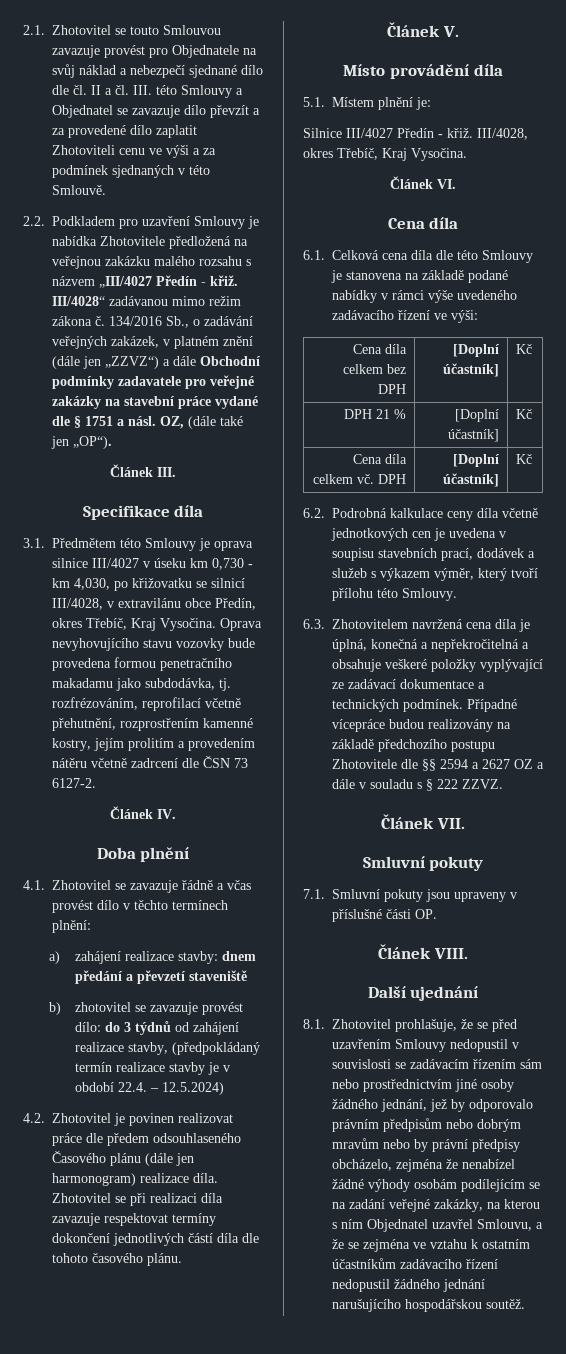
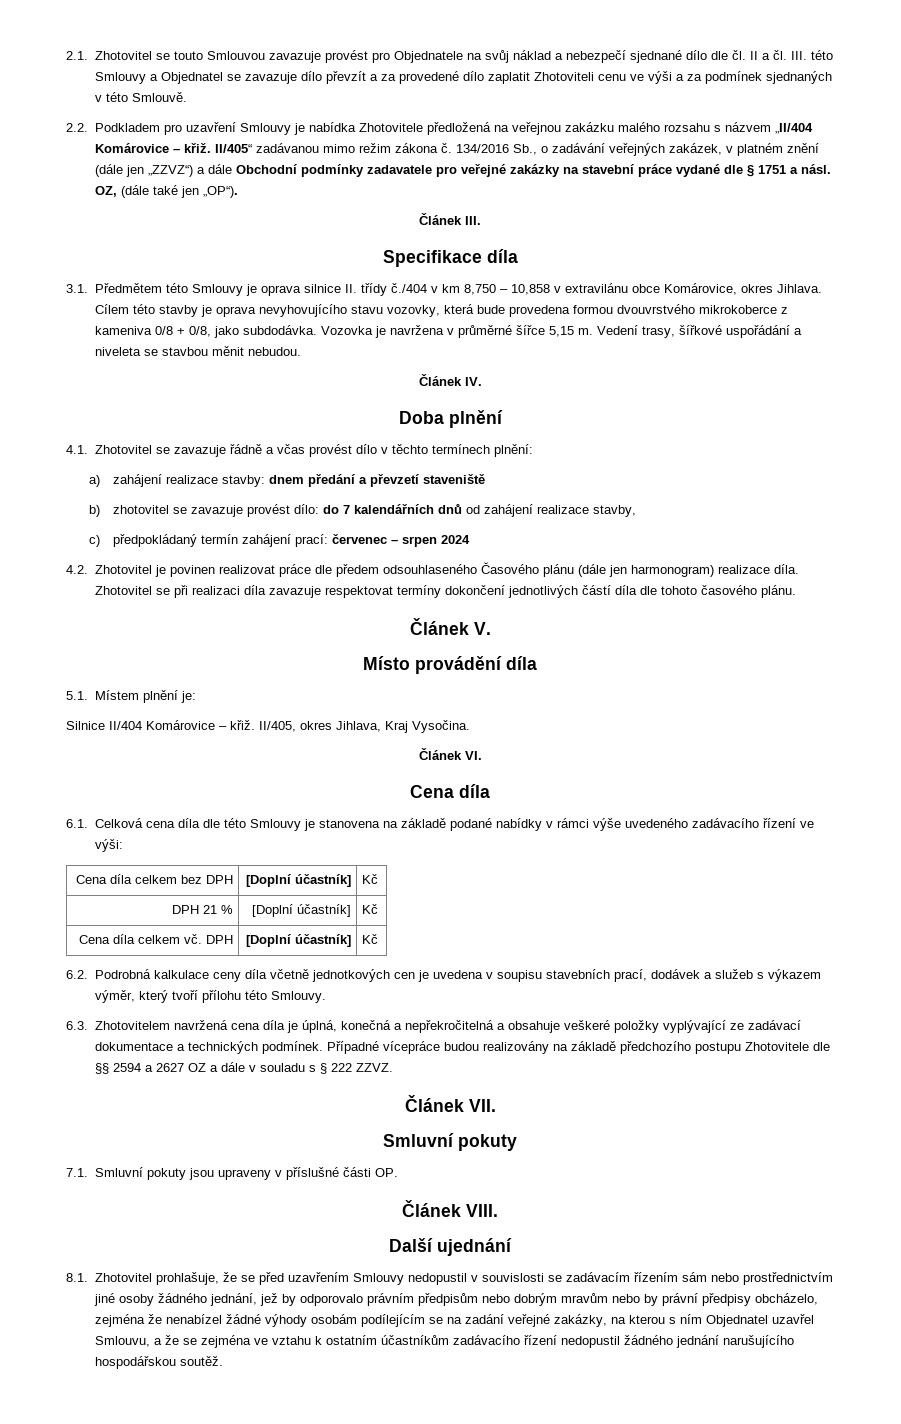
- 2.2. Podkladem pro uzavření Smlouvy je nabídka Zhotovitele předložená na veřejnou zakázku malého rozsahu s názvem „III/4027 Předín - křiž. III/4028“ zadávanou mimo režim zákona č.
+ 2.2. Podkladem pro uzavření Smlouvy je nabídka Zhotovitele předložená na veřejnou zakázku malého rozsahu s názvem „II/404 Komárovice – křiž. II/405“ zadávanou mimo režim zákona č.
- 3.1. Předmětem této Smlouvy je oprava silnice III/4027 v úseku km 0,730 - km 4,030, po křižovatku se silnicí III/4028, v extravilánu obce Předín, okres Třebíč, Kraj Vysočina. Oprava nevyhovujícího stavu vozovky bude provedena formou penetračního makadamu jako subdodávka, tj. rozfrézováním, reprofilací včetně přehutnění, rozprostřením kamenné kostry, jejím prolitím a provedením nátěru včetně zadrcení dle ČSN 73 6127-2.
+ 3.1. Předmětem této Smlouvy je oprava silnice II. třídy č./404 v km 8,750 – 10,858 v extravilánu obce Komárovice, okres Jihlava. Cílem této stavby je oprava nevyhovujícího stavu vozovky, která bude provedena formou dvouvrstvého mikrokoberce z kameniva 0/8 + 0/8, jako subdodávka. Vozovka je navržena v průměrné šířce 5,15 m. Vedení trasy, šířkové uspořádání a niveleta se stavbou měnit nebudou.
- b) zhotovitel se zavazuje provést dílo: do 3 týdnů od zahájení realizace stavby, (předpokládaný termín realizace stavby je v období 22.4. – 12.5.2024)
+ b) zhotovitel se zavazuje provést dílo: do 7 kalendářních dnů od zahájení realizace stavby,
+ c) předpokládaný termín zahájení prací: červenec – srpen 2024
- Silnice III/4027 Předín - křiž. III/4028, okres Třebíč, Kraj Vysočina.
+ Silnice II/404 Komárovice – křiž. II/405, okres Jihlava, Kraj Vysočina.

